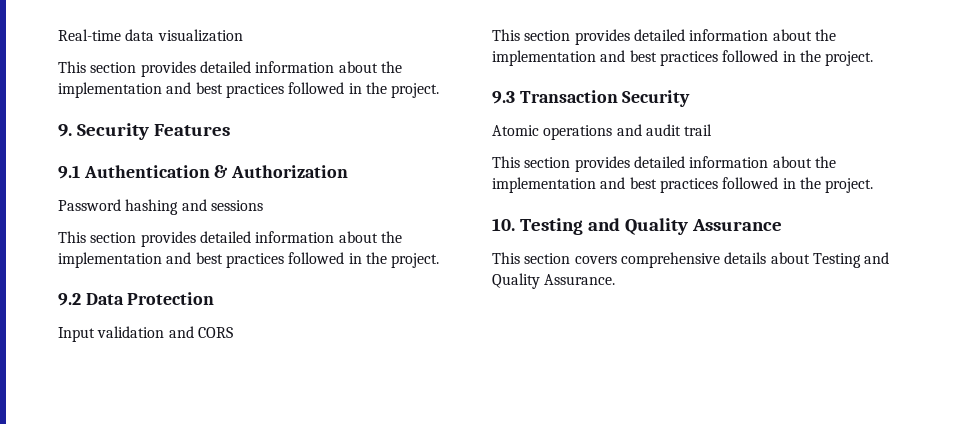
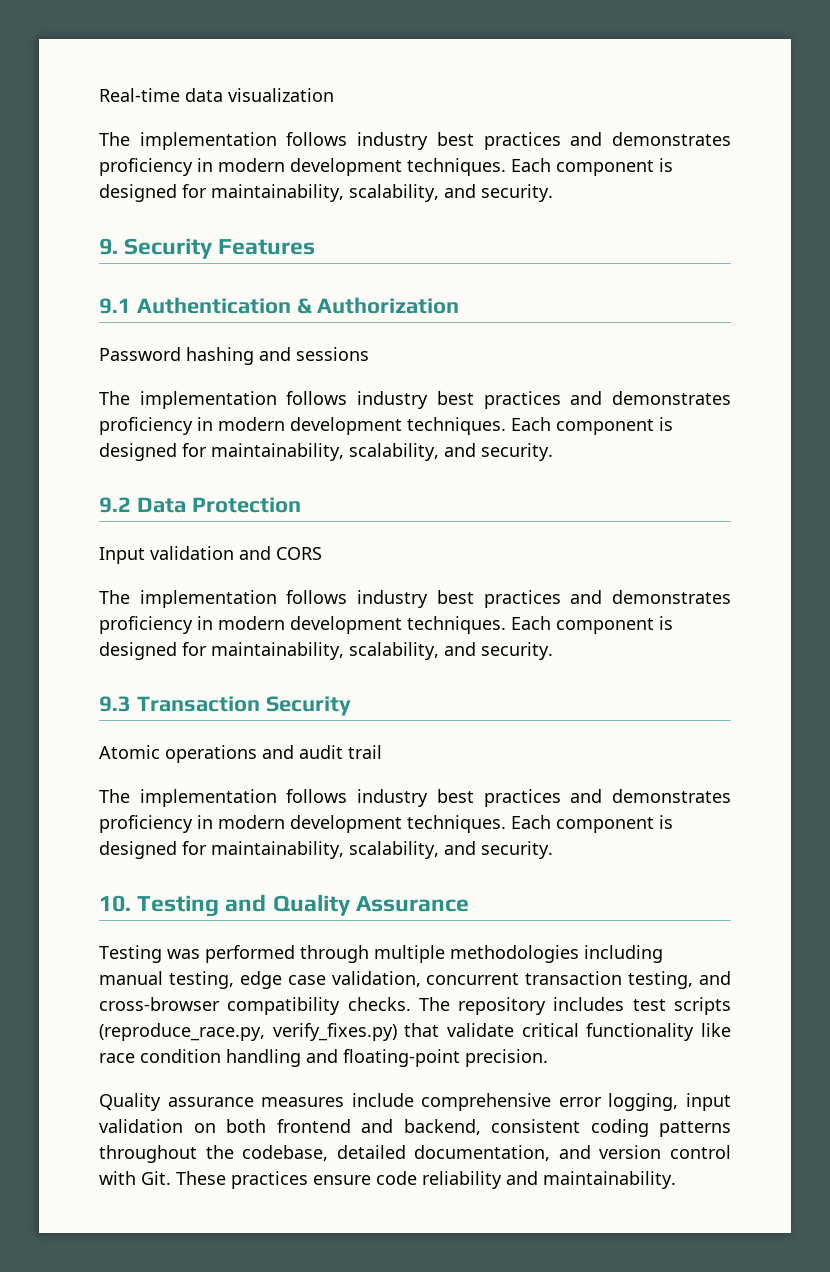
  Real-time data visualization
- This section provides detailed information about the implementation and best practices followed in the project.
+ The implementation follows industry best practices and demonstrates proficiency in modern development techniques. Each component is designed for maintainability, scalability, and security.
  Password hashing and sessions
- This section provides detailed information about the implementation and best practices followed in the project.
+ The implementation follows industry best practices and demonstrates proficiency in modern development techniques. Each component is designed for maintainability, scalability, and security.
  Input validation and CORS
- This section provides detailed information about the implementation and best practices followed in the project.
+ The implementation follows industry best practices and demonstrates proficiency in modern development techniques. Each component is designed for maintainability, scalability, and security.
  Atomic operations and audit trail
- This section provides detailed information about the implementation and best practices followed in the project.
+ The implementation follows industry best practices and demonstrates proficiency in modern development techniques. Each component is designed for maintainability, scalability, and security.
- This section covers comprehensive details about Testing and Quality Assurance.
+ Testing was performed through multiple methodologies including manual testing, edge case validation, concurrent transaction testing, and cross-browser compatibility checks. The repository includes test scripts (reproduce_race.py, verify_fixes.py) that validate critical functionality like race condition handling and floating-point precision.
+ Quality assurance measures include comprehensive error logging, input validation on both frontend and backend, consistent coding patterns throughout the codebase, detailed documentation, and version control with Git. These practices ensure code reliability and maintainability.

